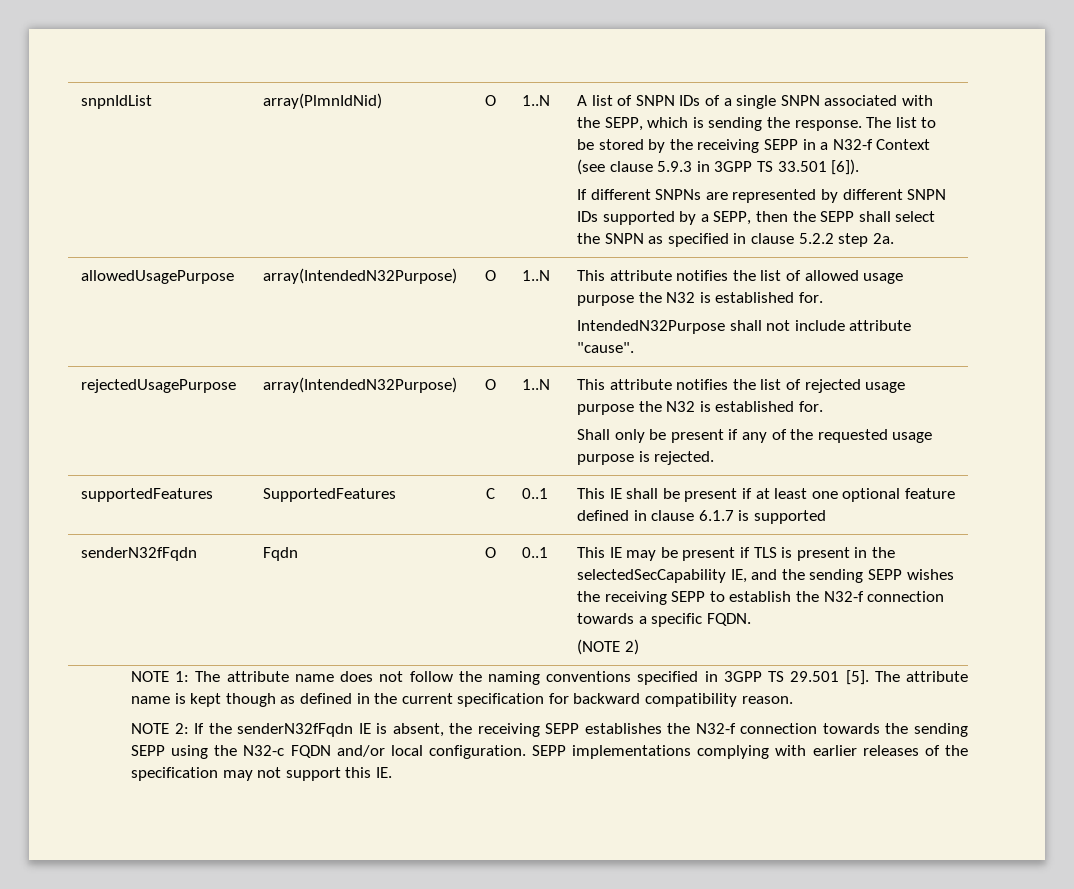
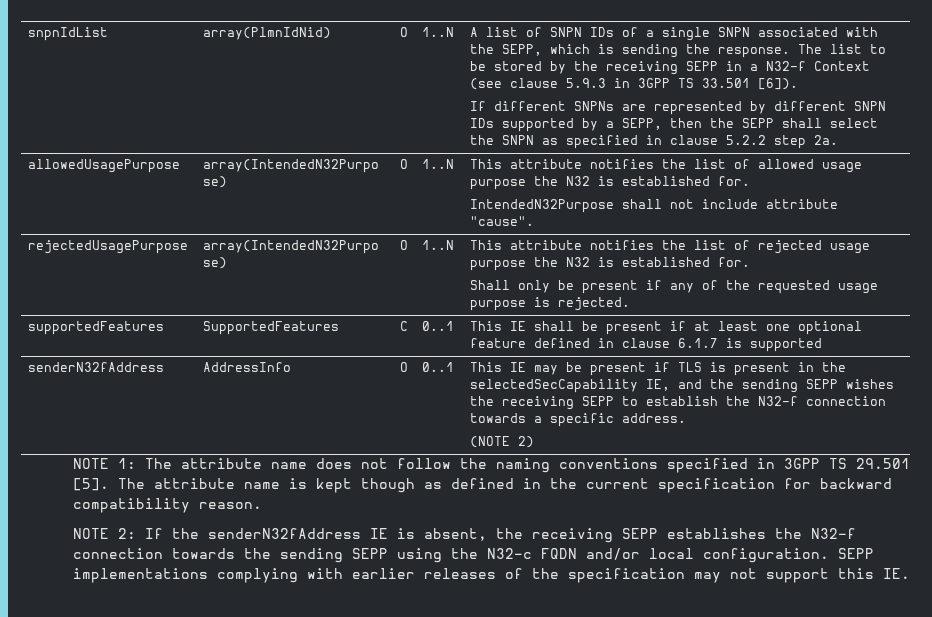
- senderN32fFqdn | Fqdn | O | 0..1 | This IE may be present if TLS is present in the selectedSecCapability IE, and the sending SEPP wishes the receiving SEPP to establish the N32-f connection towards a specific FQDN.
+ senderN32fAddress | AddressInfo | O | 0..1 | This IE may be present if TLS is present in the selectedSecCapability IE, and the sending SEPP wishes the receiving SEPP to establish the N32-f connection towards a specific address.
- NOTE 2: If the senderN32fFqdn IE is absent, the receiving SEPP establishes the N32-f connection towards the sending SEPP using the N32-c FQDN and/or local configuration.
+ NOTE 2: If the senderN32fAddress IE is absent, the receiving SEPP establishes the N32-f connection towards the sending SEPP using the N32-c FQDN and/or local configuration.

